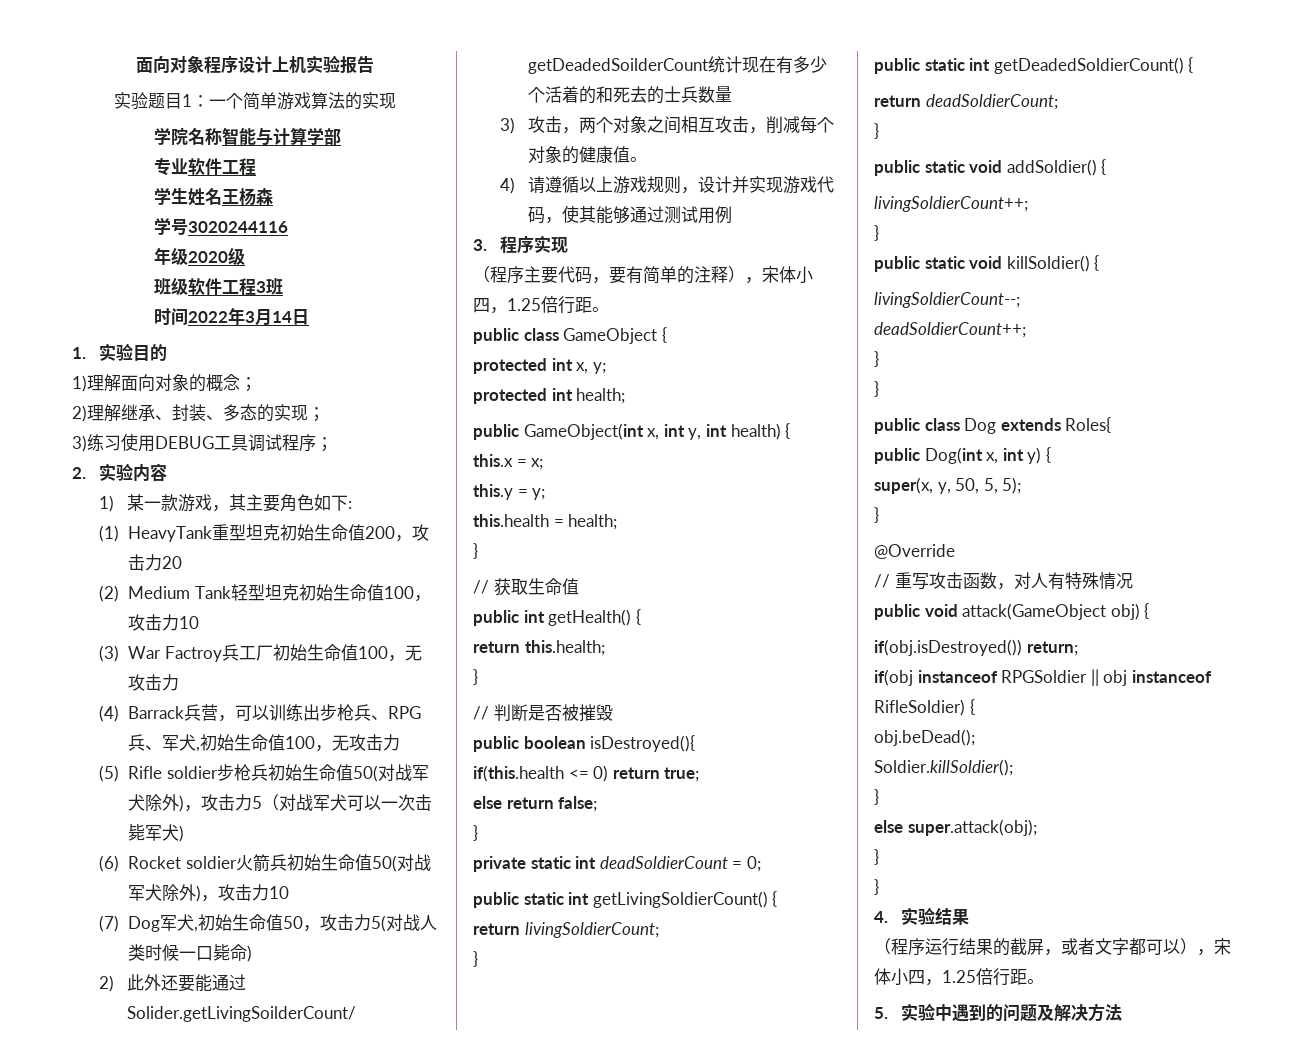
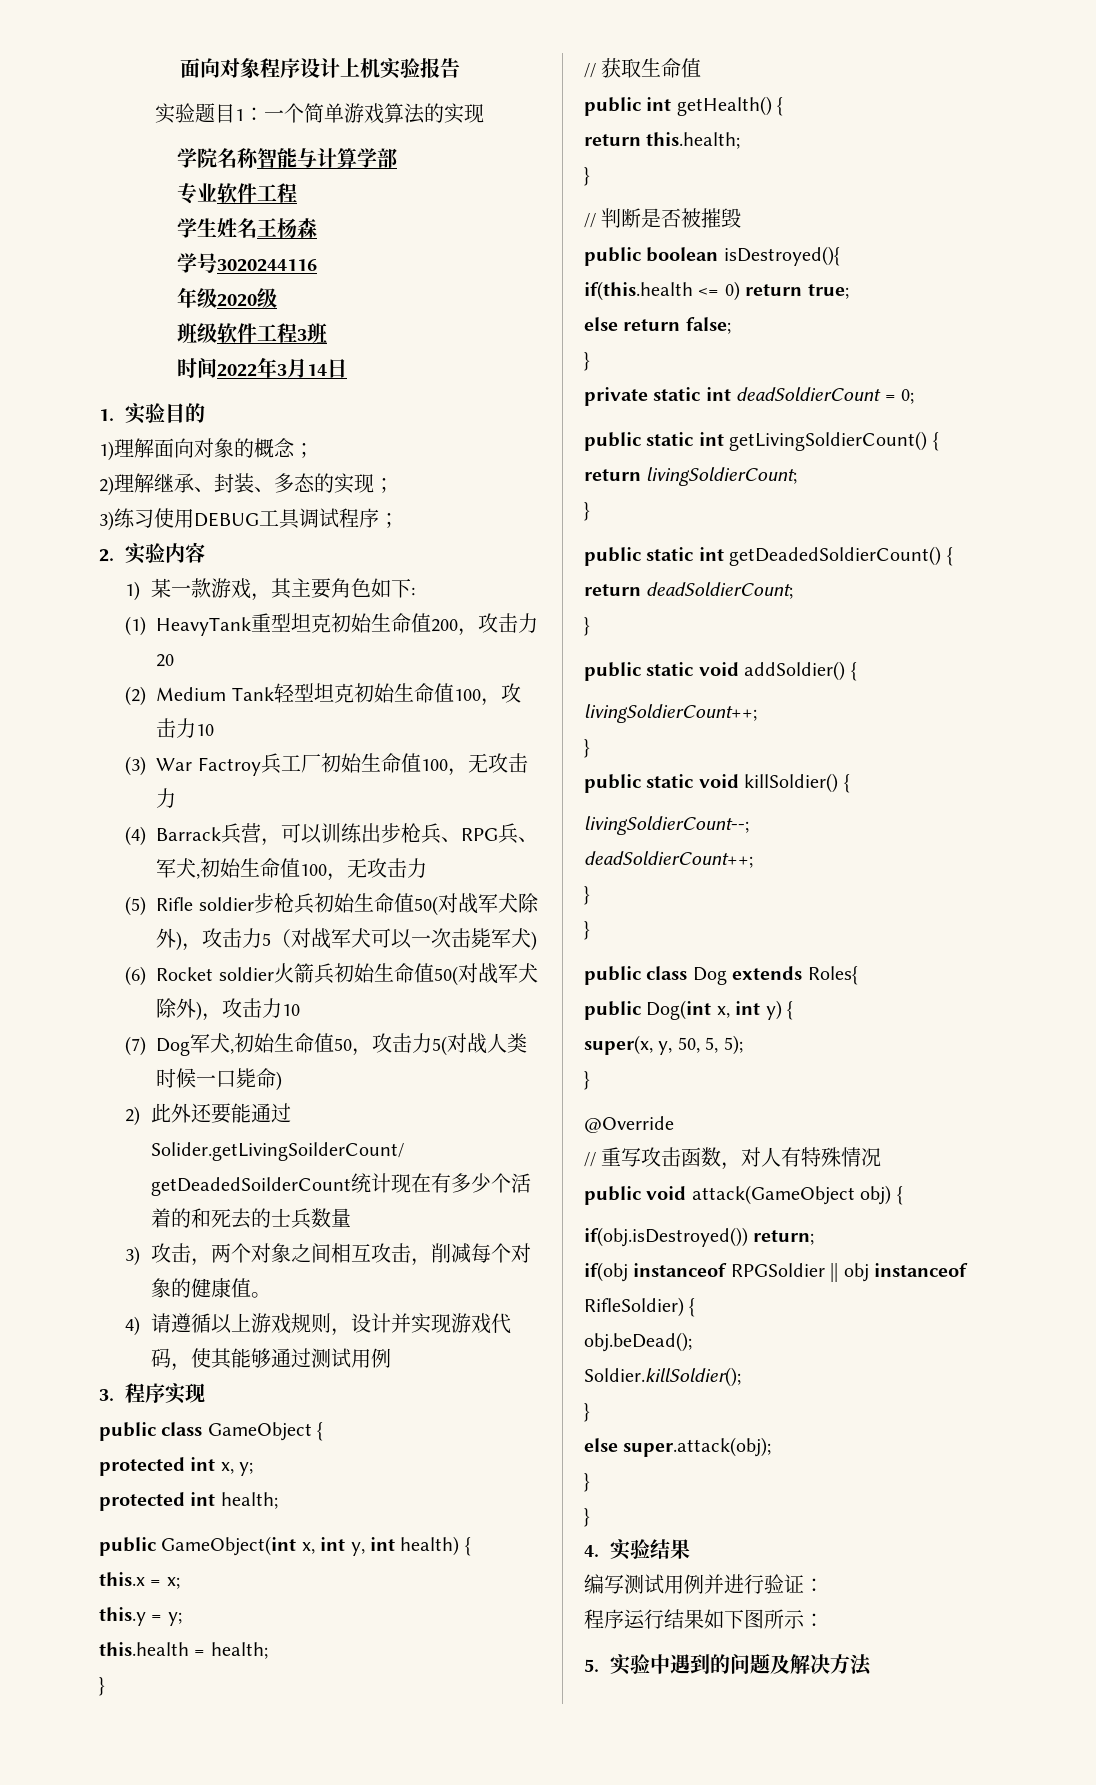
- （程序主要代码，要有简单的注释），宋体小四，1.25倍行距。
- （程序运行结果的截屏，或者文字都可以），宋体小四，1.25倍行距。
+ 编写测试用例并进行验证：
+ 程序运行结果如下图所示：

